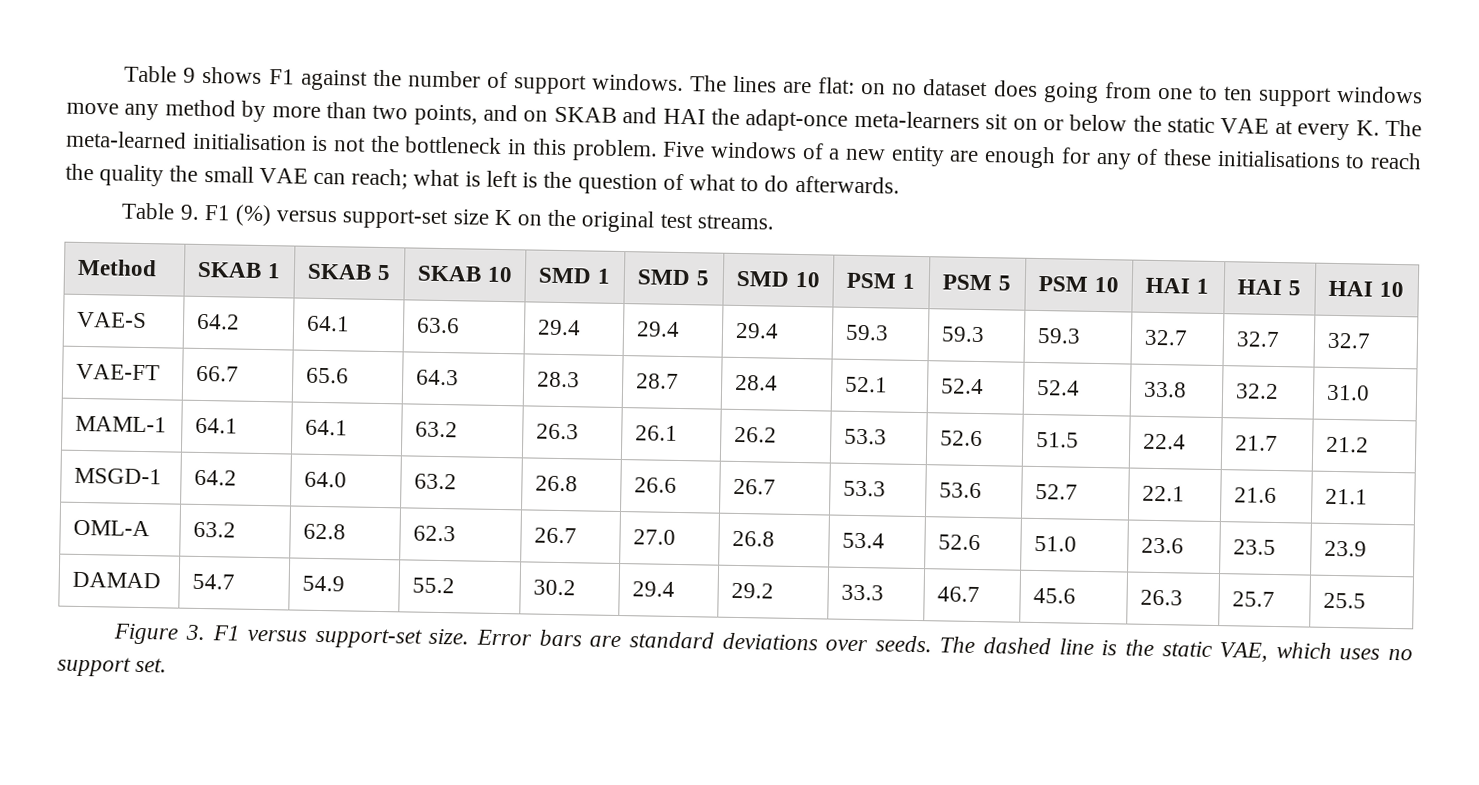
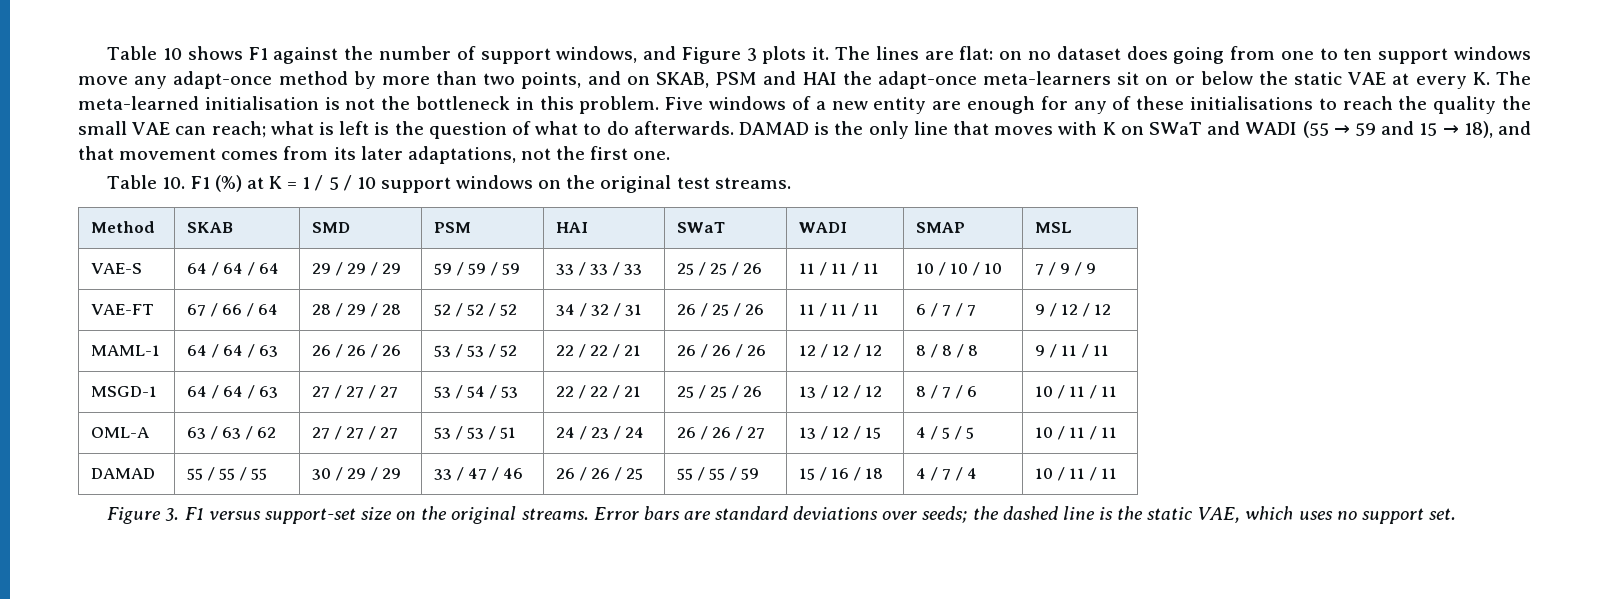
- Table 9 shows F1 against the number of support windows.
+ Table 10 shows F1 against the number of support windows, and Figure 3 plots it.
- The lines are flat: on no dataset does going from one to ten support windows move any method by more than two points, and on SKAB and HAI the adapt-once meta-learners sit on or below the static VAE at every K. The meta-learned initialisation is not the bottleneck in this problem.
+ The lines are flat: on no dataset does going from one to ten support windows move any adapt-once method by more than two points, and on SKAB, PSM and HAI the adapt-once meta-learners sit on or below the static VAE at every K. The meta-learned initialisation is not the bottleneck in this problem.
- Five windows of a new entity are enough for any of these initialisations to reach the quality the small VAE can reach; what is left is the question of what to do afterwards.
- Table 9. F1 (%) versus support-set size K on the original test streams.
+ Five windows of a new entity are enough for any of these initialisations to reach the quality the small VAE can reach; what is left is the question of what to do afterwards. DAMAD is the only line that moves with K on SWaT and WADI (55 → 59 and 15 → 18), and that movement comes from its later adaptations, not the first one.
+ Table 10. F1 (%) at K = 1 / 5 / 10 support windows on the original test streams.
- Method | SKAB 1 | SKAB 5 | SKAB 10 | SMD 1 | SMD 5 | SMD 10 | PSM 1 | PSM 5 | PSM 10 | HAI 1 | HAI 5 | HAI 10
- VAE-S | 64.2 | 64.1 | 63.6 | 29.4 | 29.4 | 29.4 | 59.3 | 59.3 | 59.3 | 32.7 | 32.7 | 32.7
- VAE-FT | 66.7 | 65.6 | 64.3 | 28.3 | 28.7 | 28.4 | 52.1 | 52.4 | 52.4 | 33.8 | 32.2 | 31.0
- MAML-1 | 64.1 | 64.1 | 63.2 | 26.3 | 26.1 | 26.2 | 53.3 | 52.6 | 51.5 | 22.4 | 21.7 | 21.2
- MSGD-1 | 64.2 | 64.0 | 63.2 | 26.8 | 26.6 | 26.7 | 53.3 | 53.6 | 52.7 | 22.1 | 21.6 | 21.1
- OML-A | 63.2 | 62.8 | 62.3 | 26.7 | 27.0 | 26.8 | 53.4 | 52.6 | 51.0 | 23.6 | 23.5 | 23.9
- DAMAD | 54.7 | 54.9 | 55.2 | 30.2 | 29.4 | 29.2 | 33.3 | 46.7 | 45.6 | 26.3 | 25.7 | 25.5
+ Method | SKAB | SMD | PSM | HAI | SWaT | WADI | SMAP | MSL
+ VAE-S | 64 / 64 / 64 | 29 / 29 / 29 | 59 / 59 / 59 | 33 / 33 / 33 | 25 / 25 / 26 | 11 / 11 / 11 | 10 / 10 / 10 | 7 / 9 / 9
+ VAE-FT | 67 / 66 / 64 | 28 / 29 / 28 | 52 / 52 / 52 | 34 / 32 / 31 | 26 / 25 / 26 | 11 / 11 / 11 | 6 / 7 / 7 | 9 / 12 / 12
+ MAML-1 | 64 / 64 / 63 | 26 / 26 / 26 | 53 / 53 / 52 | 22 / 22 / 21 | 26 / 26 / 26 | 12 / 12 / 12 | 8 / 8 / 8 | 9 / 11 / 11
+ MSGD-1 | 64 / 64 / 63 | 27 / 27 / 27 | 53 / 54 / 53 | 22 / 22 / 21 | 25 / 25 / 26 | 13 / 12 / 12 | 8 / 7 / 6 | 10 / 11 / 11
+ OML-A | 63 / 63 / 62 | 27 / 27 / 27 | 53 / 53 / 51 | 24 / 23 / 24 | 26 / 26 / 27 | 13 / 12 / 15 | 4 / 5 / 5 | 10 / 11 / 11
+ DAMAD | 55 / 55 / 55 | 30 / 29 / 29 | 33 / 47 / 46 | 26 / 26 / 25 | 55 / 55 / 59 | 15 / 16 / 18 | 4 / 7 / 4 | 10 / 11 / 11
- Figure 3. F1 versus support-set size.
+ Figure 3. F1 versus support-set size on the original streams.
- Error bars are standard deviations over seeds. The dashed line is the static VAE, which uses no support set.
+ Error bars are standard deviations over seeds; the dashed line is the static VAE, which uses no support set.

